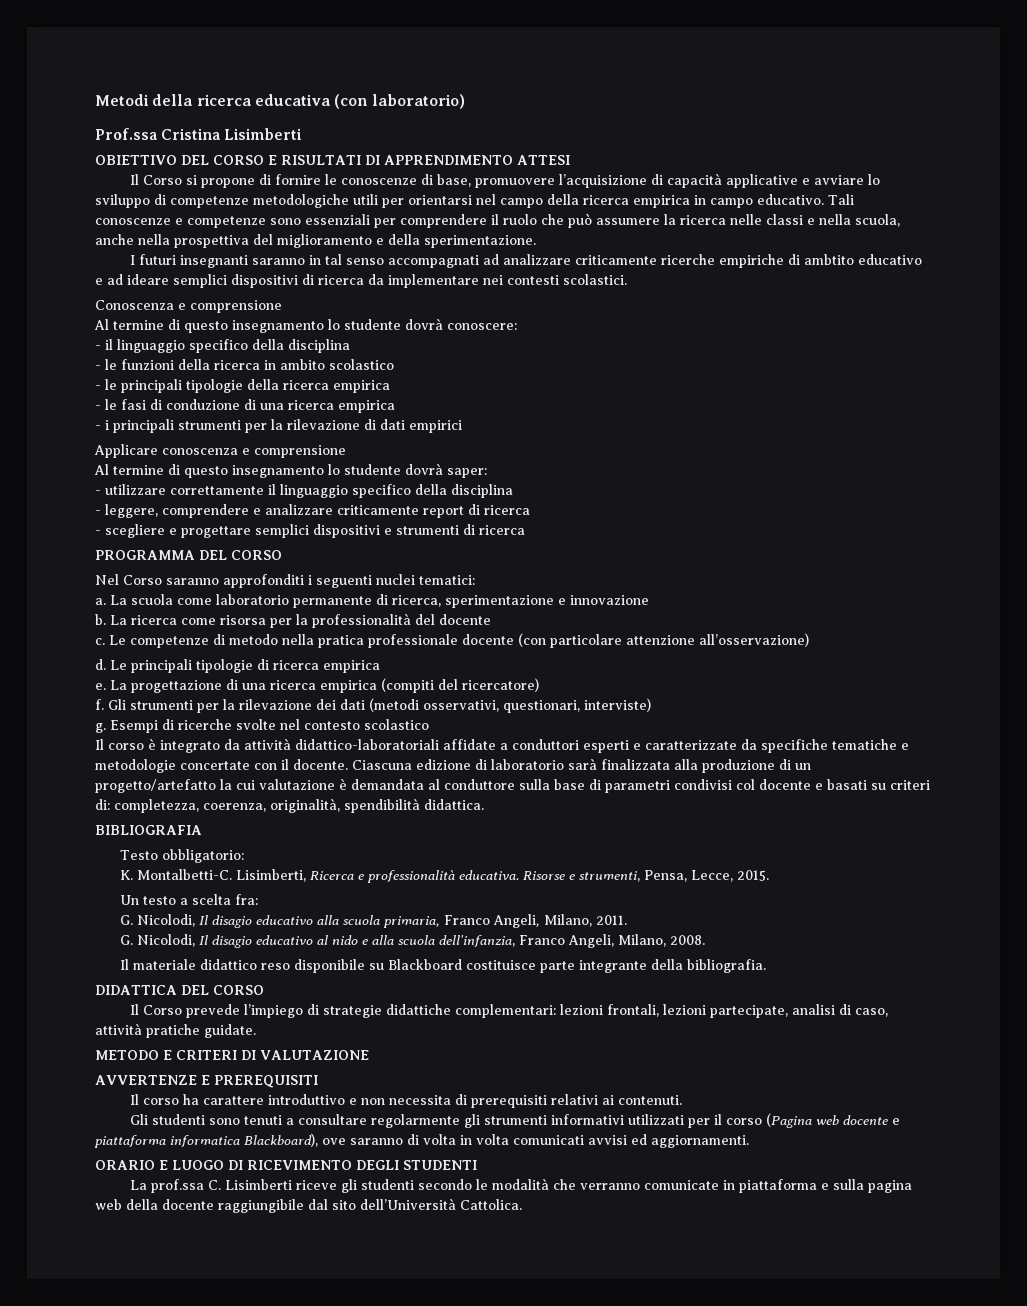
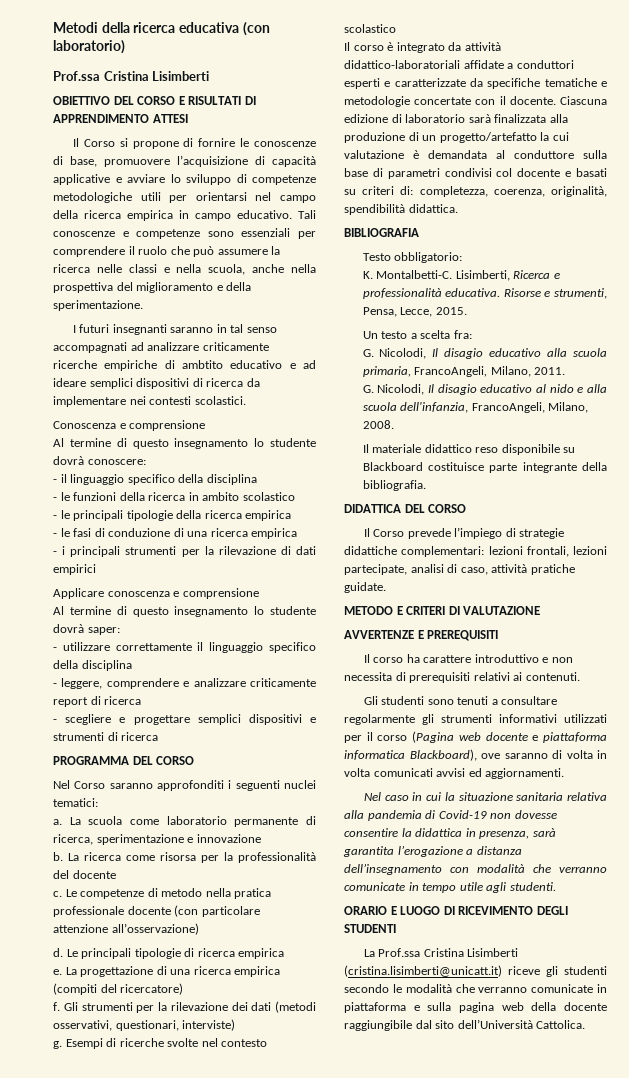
- G. Nicolodi, Il disagio educativo alla scuola primaria, Franco Angeli, Milano, 2011.
+ G. Nicolodi, Il disagio educativo alla scuola primaria, FrancoAngeli, Milano, 2011.
- G. Nicolodi, Il disagio educativo al nido e alla scuola dell'infanzia, Franco Angeli, Milano, 2008.
+ G. Nicolodi, Il disagio educativo al nido e alla scuola dell'infanzia, FrancoAngeli, Milano, 2008.
+ Nel caso in cui la situazione sanitaria relativa alla pandemia di Covid-19 non dovesse consentire la didattica in presenza, sarà garantita l’erogazione a distanza dell’insegnamento con modalità che verranno comunicate in tempo utile agli studenti.
- La prof.ssa C. Lisimberti riceve gli studenti secondo le modalità che verranno comunicate in piattaforma e sulla pagina web della docente raggiungibile dal sito dell’Università Cattolica.
+ La Prof.ssa Cristina Lisimberti (cristina.lisimberti@unicatt.it) riceve gli studenti secondo le modalità che verranno comunicate in piattaforma e sulla pagina web della docente raggiungibile dal sito dell’Università Cattolica.

